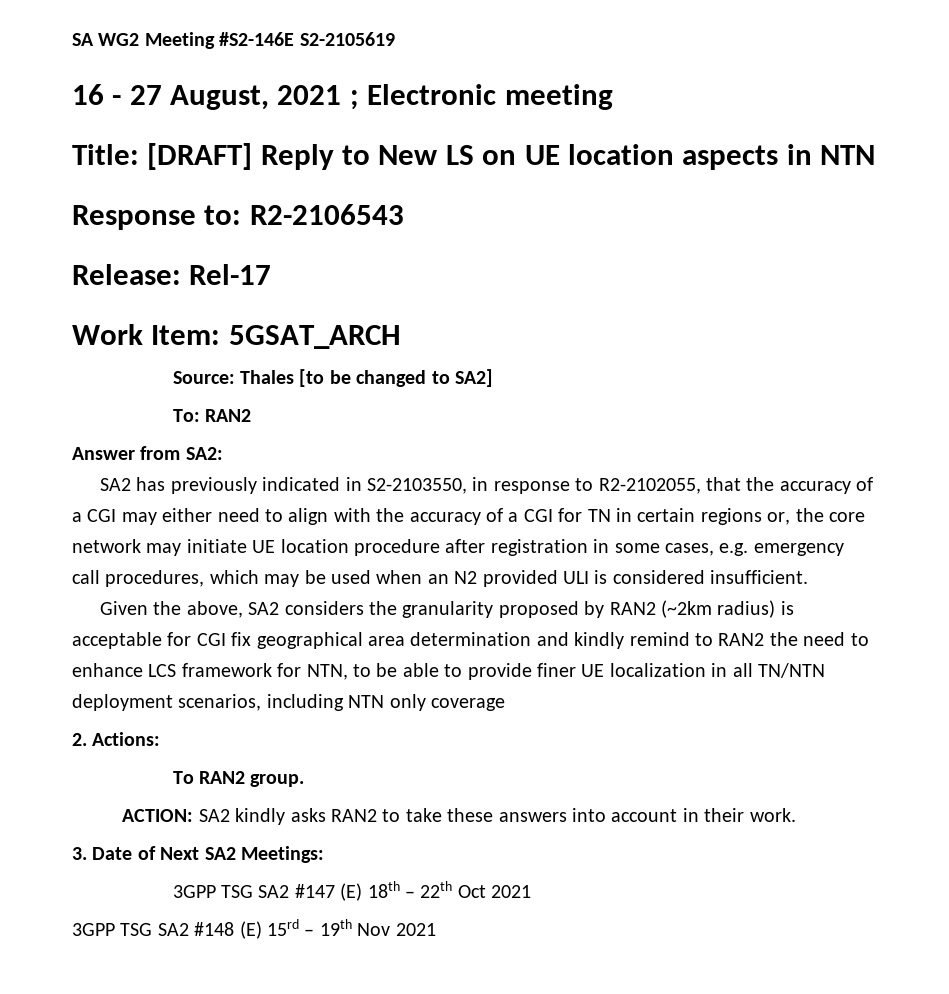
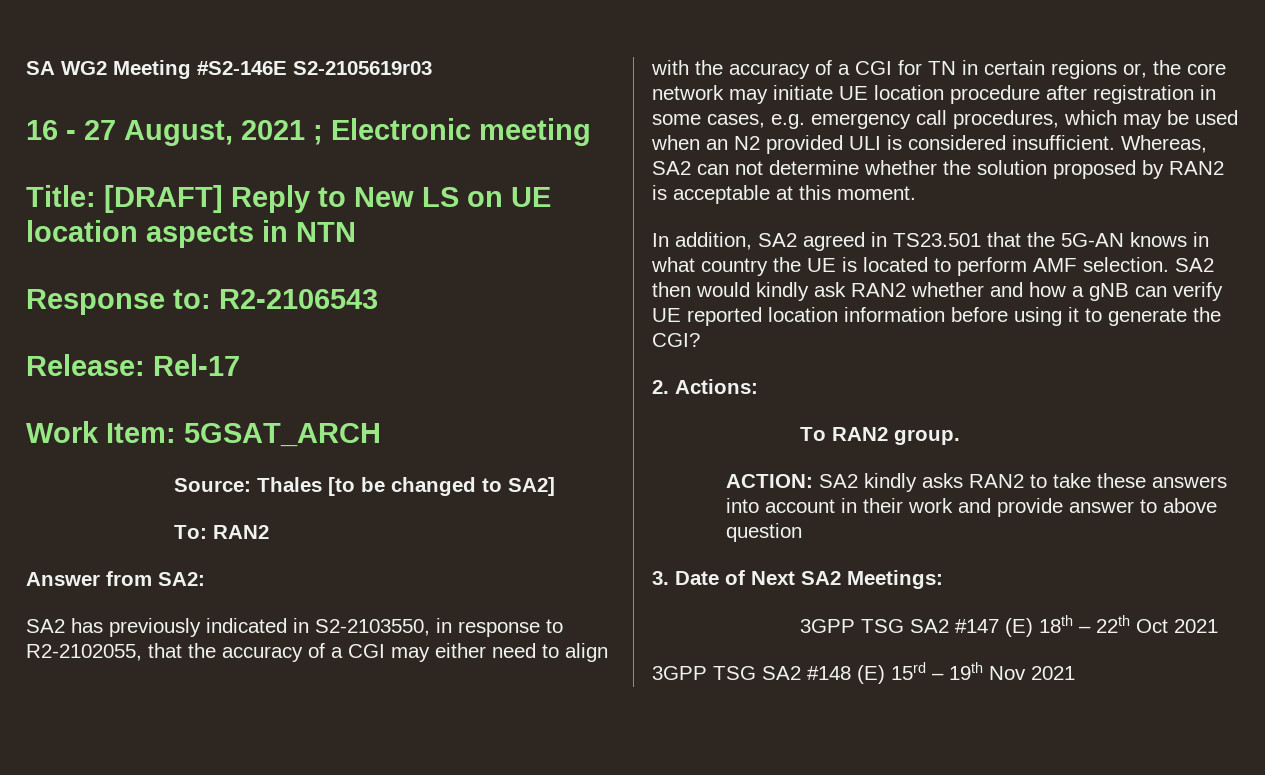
- SA WG2 Meeting #S2-146E S2-2105619
+ SA WG2 Meeting #S2-146E S2-2105619r03
- SA2 has previously indicated in S2-2103550, in response to R2-2102055, that the accuracy of a CGI may either need to align with the accuracy of a CGI for TN in certain regions or, the core network may initiate UE location procedure after registration in some cases, e.g. emergency call procedures, which may be used when an N2 provided ULI is considered insufficient.
- Given the above, SA2 considers the granularity proposed by RAN2 (~2km radius) is acceptable for CGI fix geographical area determination and kindly remind to RAN2 the need to enhance LCS framework for NTN, to be able to provide finer UE localization in all TN/NTN deployment scenarios, including NTN only coverage
+ SA2 has previously indicated in S2-2103550, in response to R2-2102055, that the accuracy of a CGI may either need to align with the accuracy of a CGI for TN in certain regions or, the core network may initiate UE location procedure after registration in some cases, e.g. emergency call procedures, which may be used when an N2 provided ULI is considered insufficient. Whereas, SA2 can not determine whether the solution proposed by RAN2 is acceptable at this moment.
+ In addition, SA2 agreed in TS23.501 that the 5G-AN knows in what country the UE is located to perform AMF selection. SA2 then would kindly ask RAN2 whether and how a gNB can verify UE reported location information before using it to generate the CGI?
- ACTION: SA2 kindly asks RAN2 to take these answers into account in their work.
+ ACTION: SA2 kindly asks RAN2 to take these answers into account in their work and provide answer to above question

